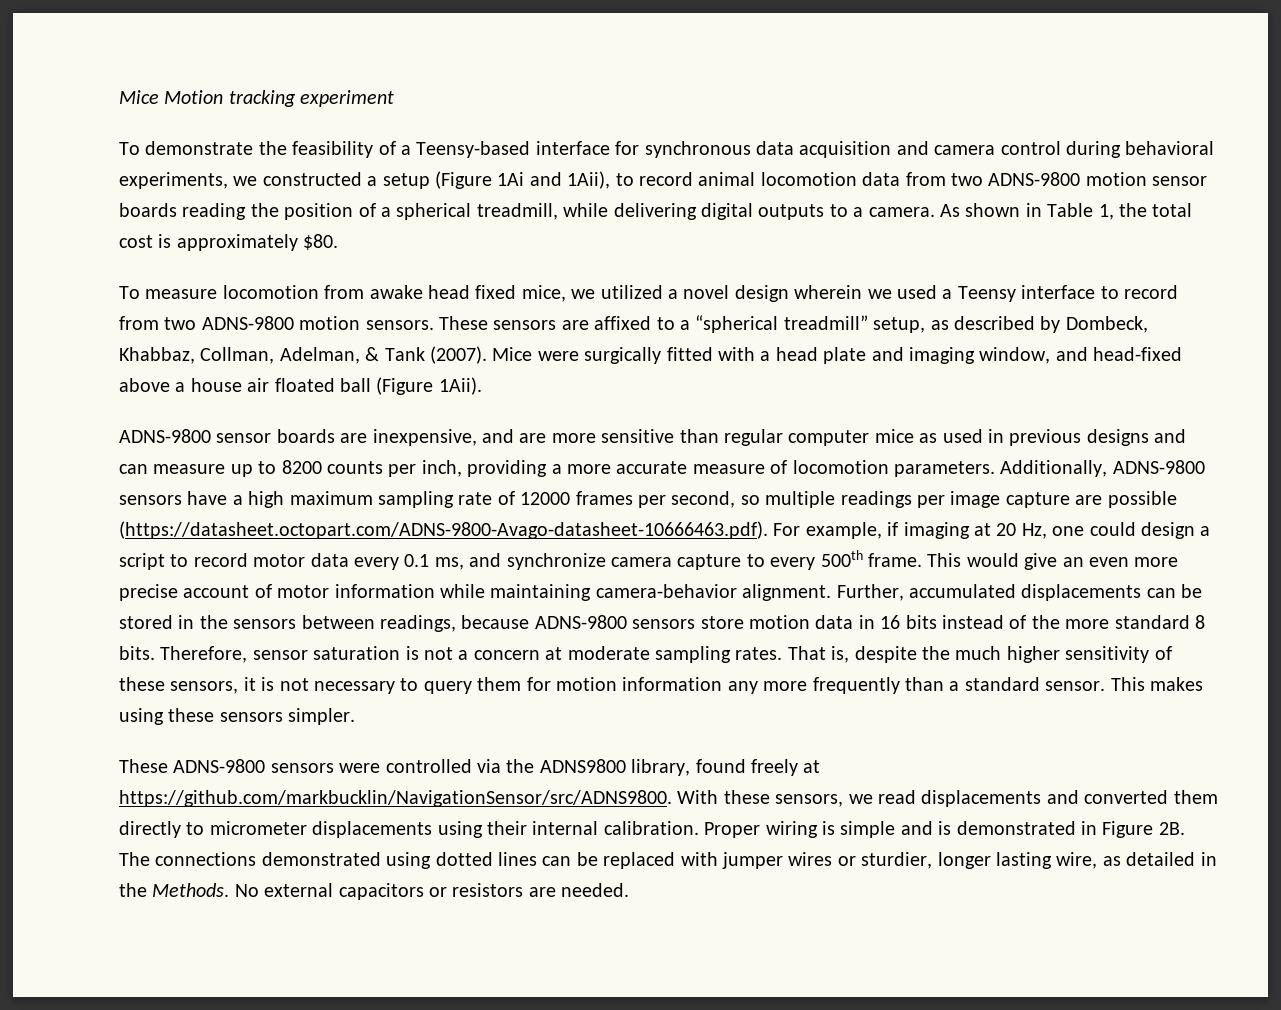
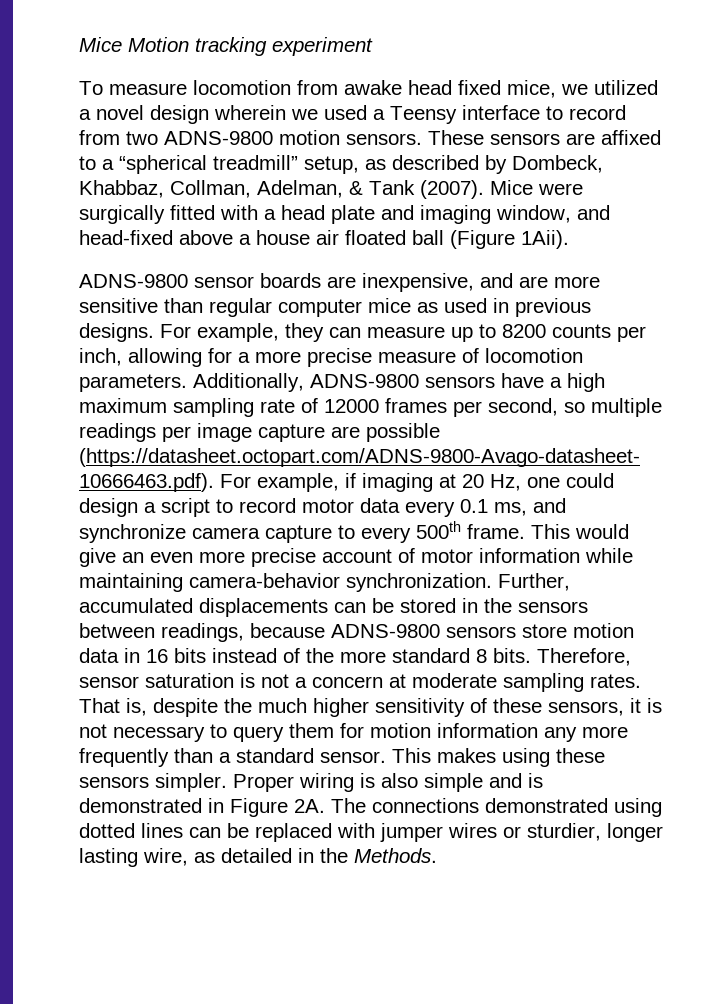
- To demonstrate the feasibility of a Teensy-based interface for synchronous data acquisition and camera control during behavioral experiments, we constructed a setup (Figure 1Ai and 1Aii), to record animal locomotion data from two ADNS-9800 motion sensor boards reading the position of a spherical treadmill, while delivering digital outputs to a camera. As shown in Table 1, the total cost is approximately $80.
- ADNS-9800 sensor boards are inexpensive, and are more sensitive than regular computer mice as used in previous designs and can measure up to 8200 counts per inch, providing a more accurate measure of locomotion parameters.
+ ADNS-9800 sensor boards are inexpensive, and are more sensitive than regular computer mice as used in previous designs. For example, they can measure up to 8200 counts per inch, allowing for a more precise measure of locomotion parameters.
- This would give an even more precise account of motor information while maintaining camera-behavior alignment.
+ This would give an even more precise account of motor information while maintaining camera-behavior synchronization.
- This makes using these sensors simpler.
- These ADNS-9800 sensors were controlled via the ADNS9800 library, found freely at https://github.com/markbucklin/NavigationSensor/src/ADNS9800. With these sensors, we read displacements and converted them directly to micrometer displacements using their internal calibration. Proper wiring is simple and is demonstrated in Figure 2B.
+ This makes using these sensors simpler. Proper wiring is also simple and is demonstrated in Figure 2A.
- No external capacitors or resistors are needed.

